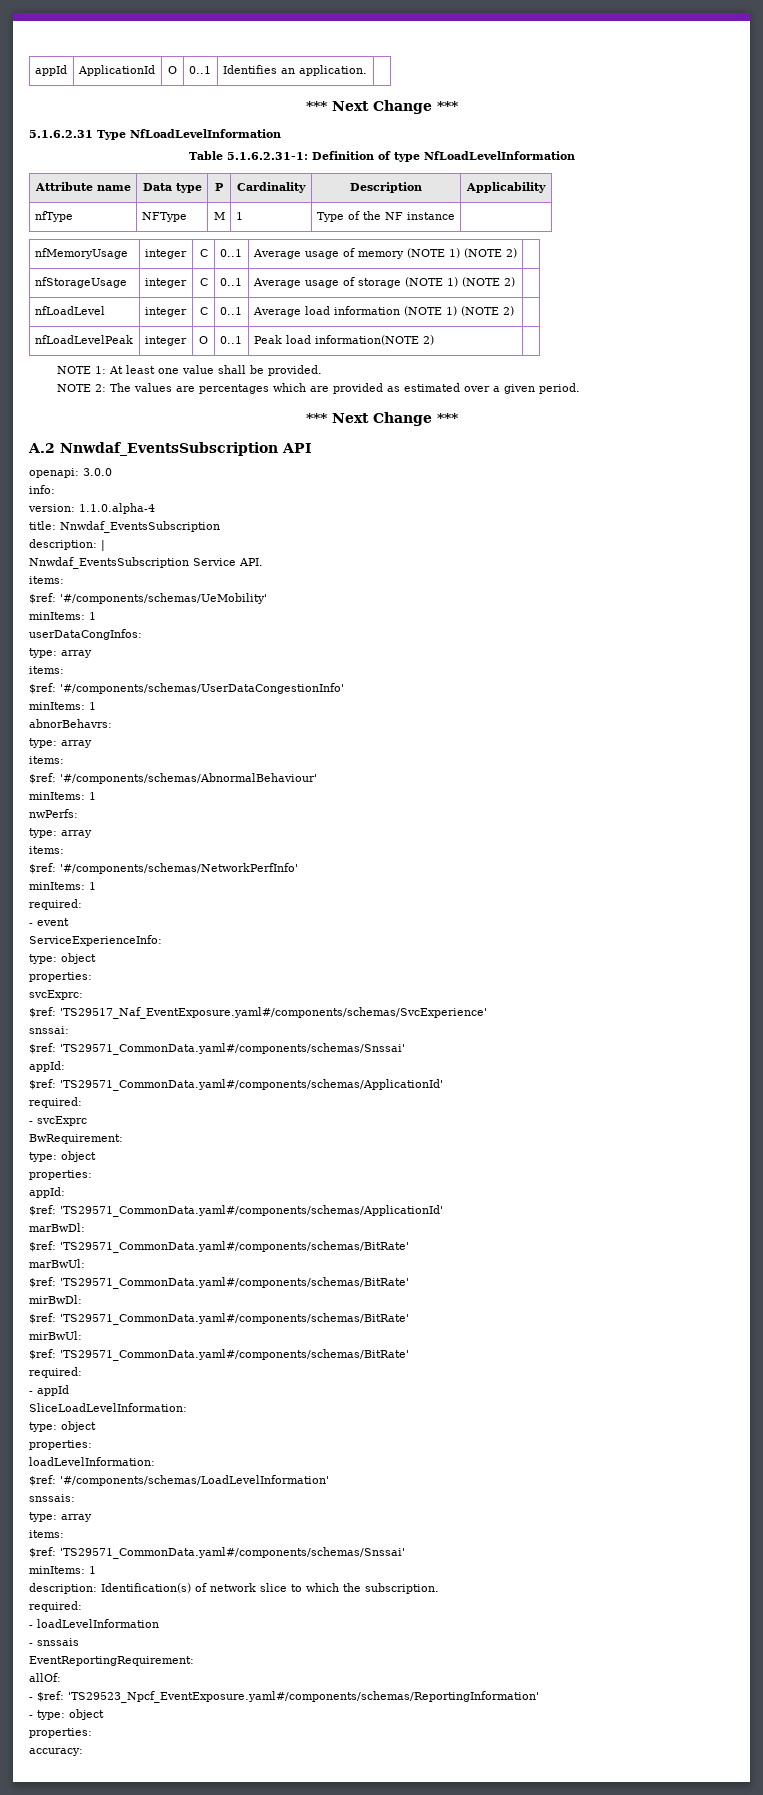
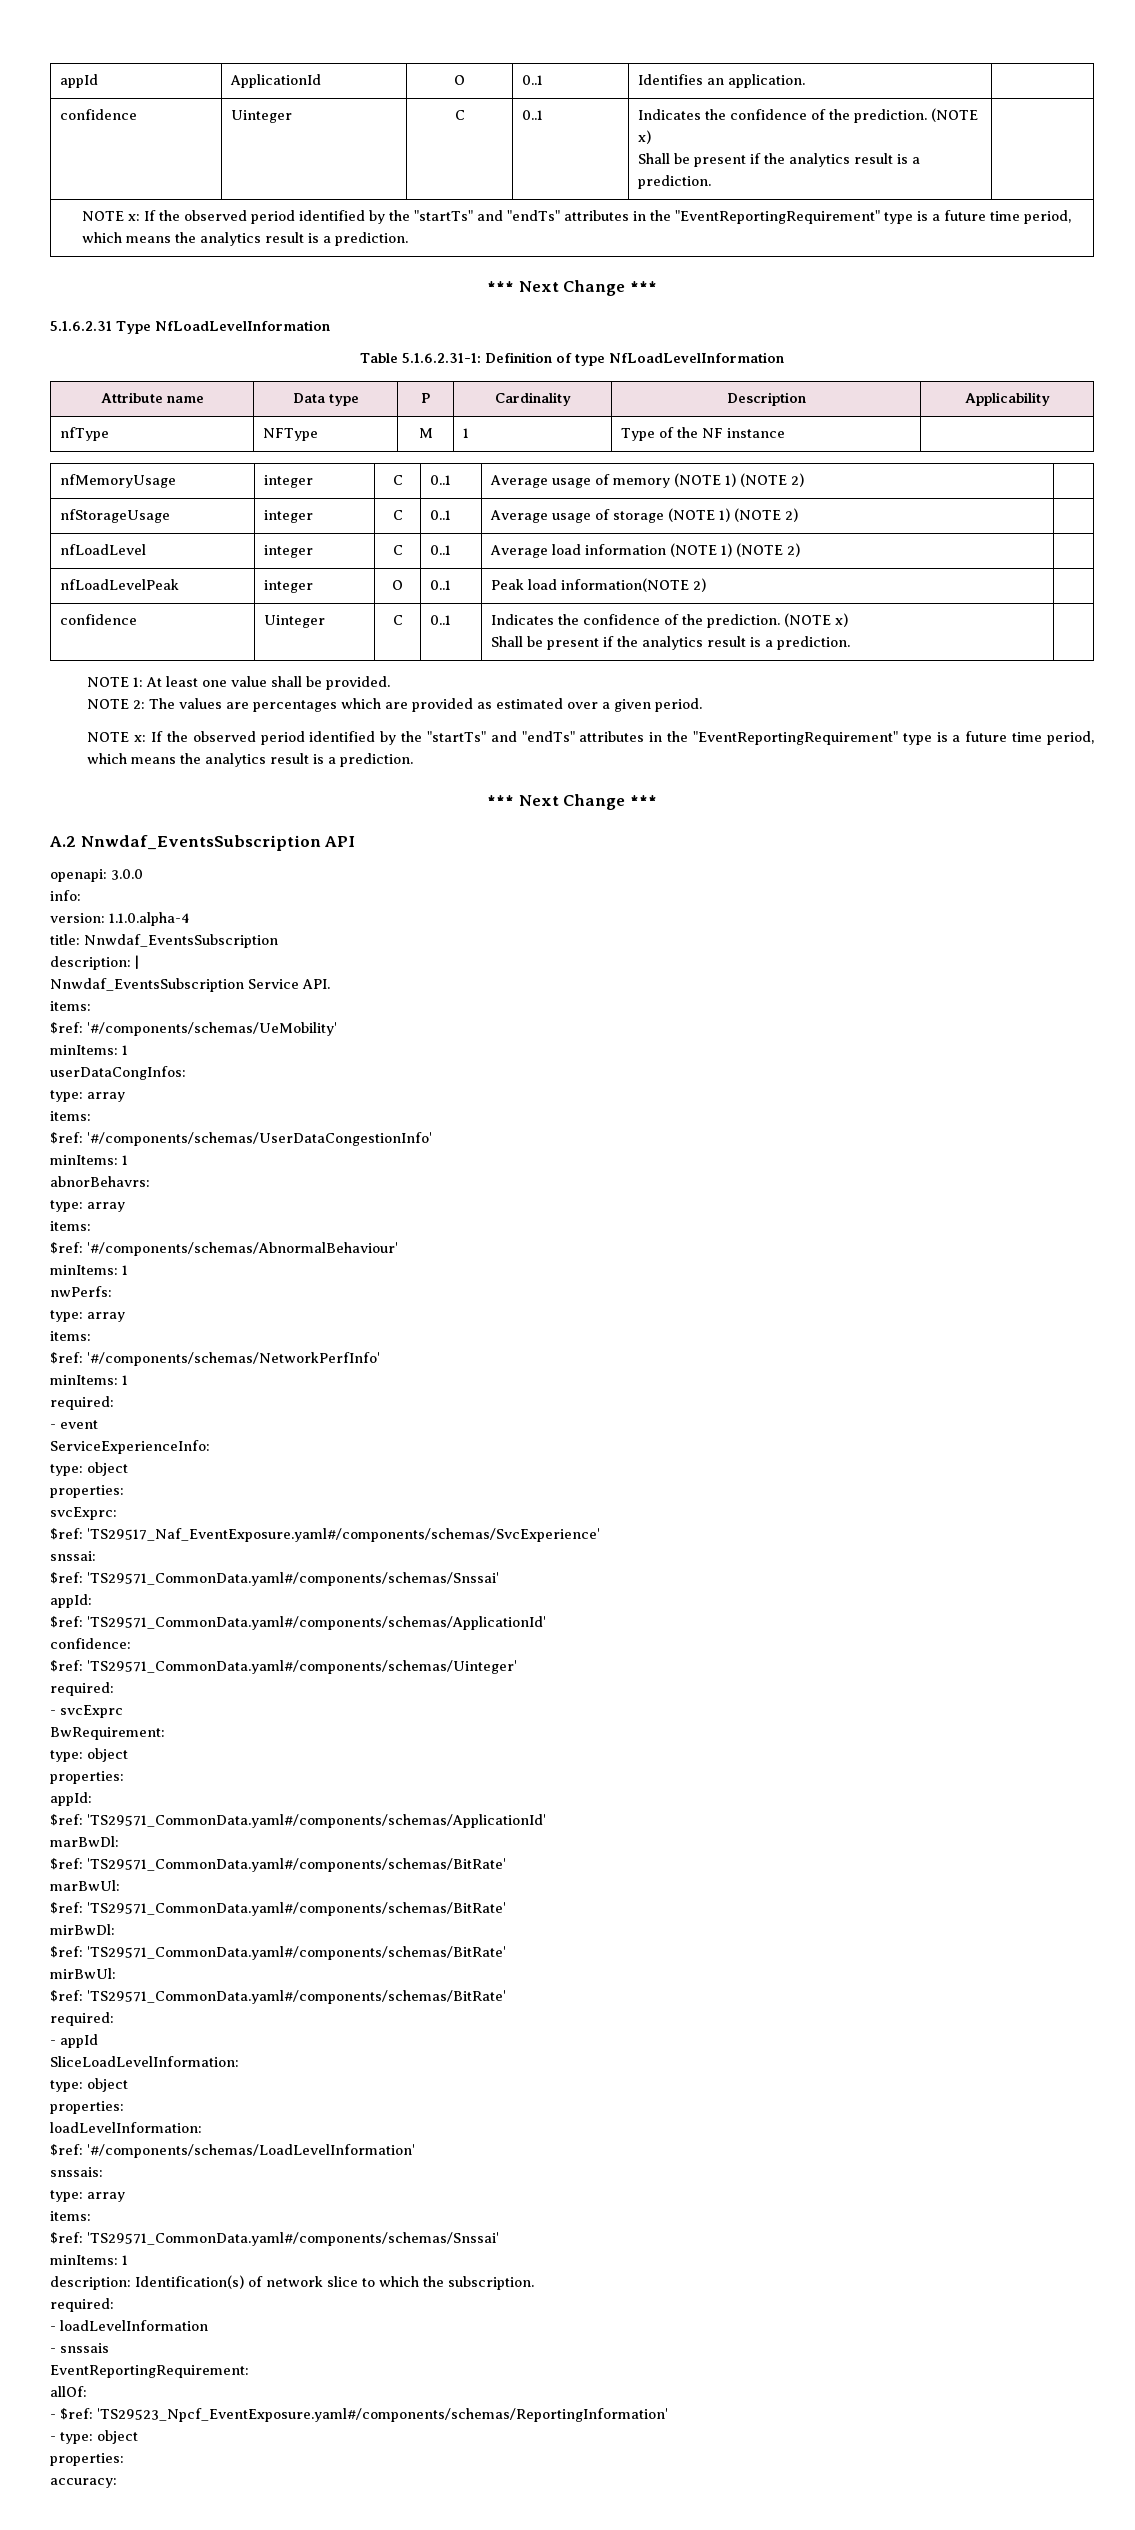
  appId | ApplicationId | O | 0..1 | Identifies an application. |
+ confidence | Uinteger | C | 0..1 | Indicates the confidence of the prediction. (NOTE x)
+ Shall be present if the analytics result is a prediction. |
+ NOTE x: If the observed period identified by the "startTs" and "endTs" attributes in the "EventReportingRequirement" type is a future time period, which means the analytics result is a prediction.
  nfLoadLevelPeak | integer | O | 0..1 | Peak load information(NOTE 2) |
+ confidence | Uinteger | C | 0..1 | Indicates the confidence of the prediction. (NOTE x)
+ Shall be present if the analytics result is a prediction. |
  NOTE 2: The values are percentages which are provided as estimated over a given period.
+ NOTE x: If the observed period identified by the "startTs" and "endTs" attributes in the "EventReportingRequirement" type is a future time period, which means the analytics result is a prediction.
+ confidence:
+ $ref: 'TS29571_CommonData.yaml#/components/schemas/Uinteger'

